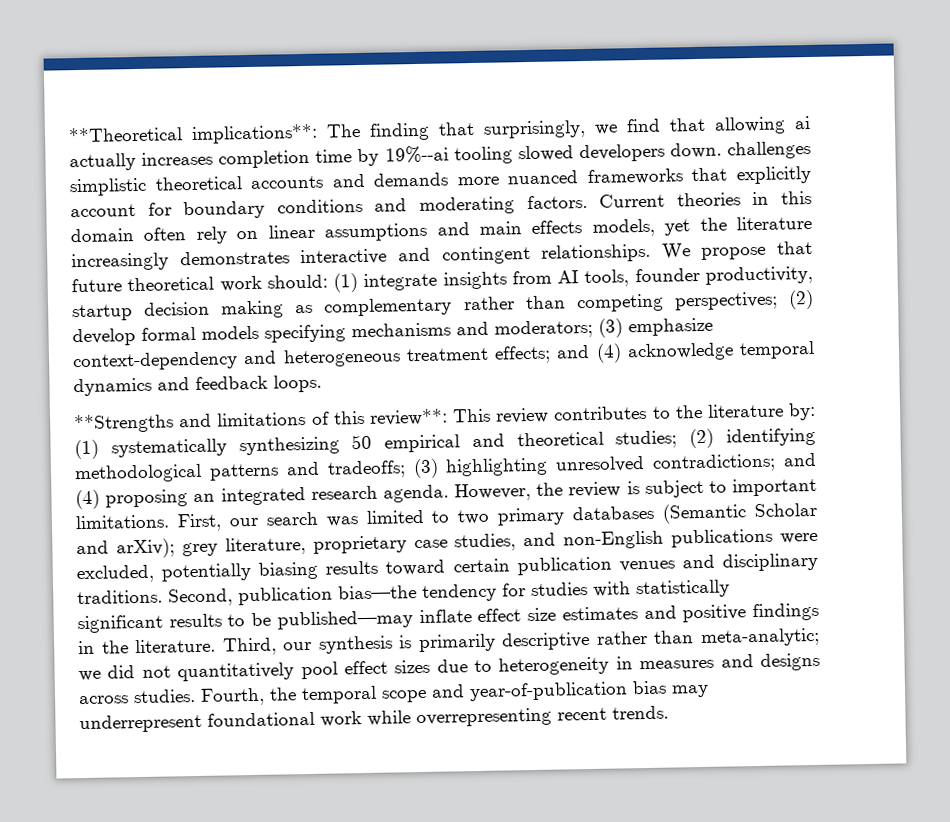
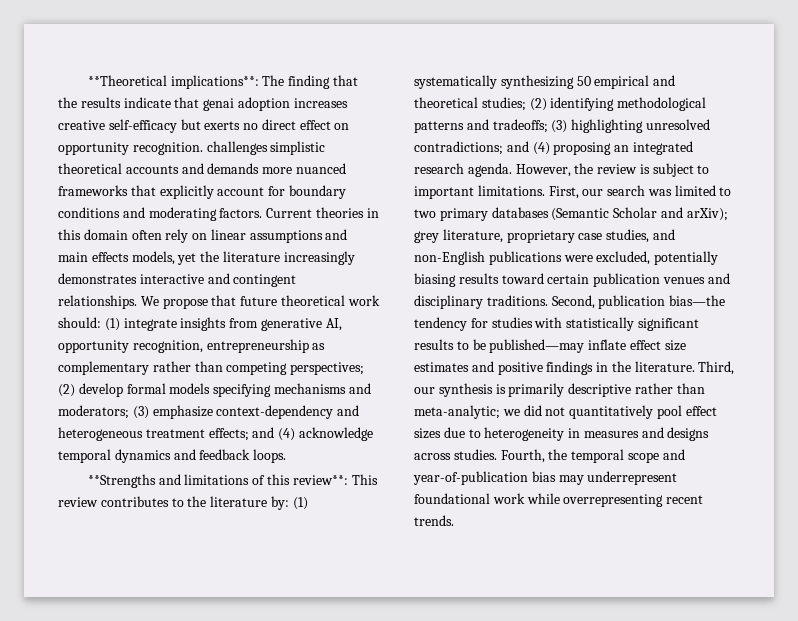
- **Theoretical implications**: The finding that surprisingly, we find that allowing ai actually increases completion time by 19%--ai tooling slowed developers down. challenges simplistic theoretical accounts and demands more nuanced frameworks that explicitly account for boundary conditions and moderating factors.
+ **Theoretical implications**: The finding that the results indicate that genai adoption increases creative self-efficacy but exerts no direct effect on opportunity recognition. challenges simplistic theoretical accounts and demands more nuanced frameworks that explicitly account for boundary conditions and moderating factors.
- We propose that future theoretical work should: (1) integrate insights from AI tools, founder productivity, startup decision making as complementary rather than competing perspectives; (2) develop formal models specifying mechanisms and moderators; (3) emphasize context-dependency and heterogeneous treatment effects; and (4) acknowledge temporal dynamics and feedback loops.
+ We propose that future theoretical work should: (1) integrate insights from generative AI, opportunity recognition, entrepreneurship as complementary rather than competing perspectives; (2) develop formal models specifying mechanisms and moderators; (3) emphasize context-dependency and heterogeneous treatment effects; and (4) acknowledge temporal dynamics and feedback loops.

